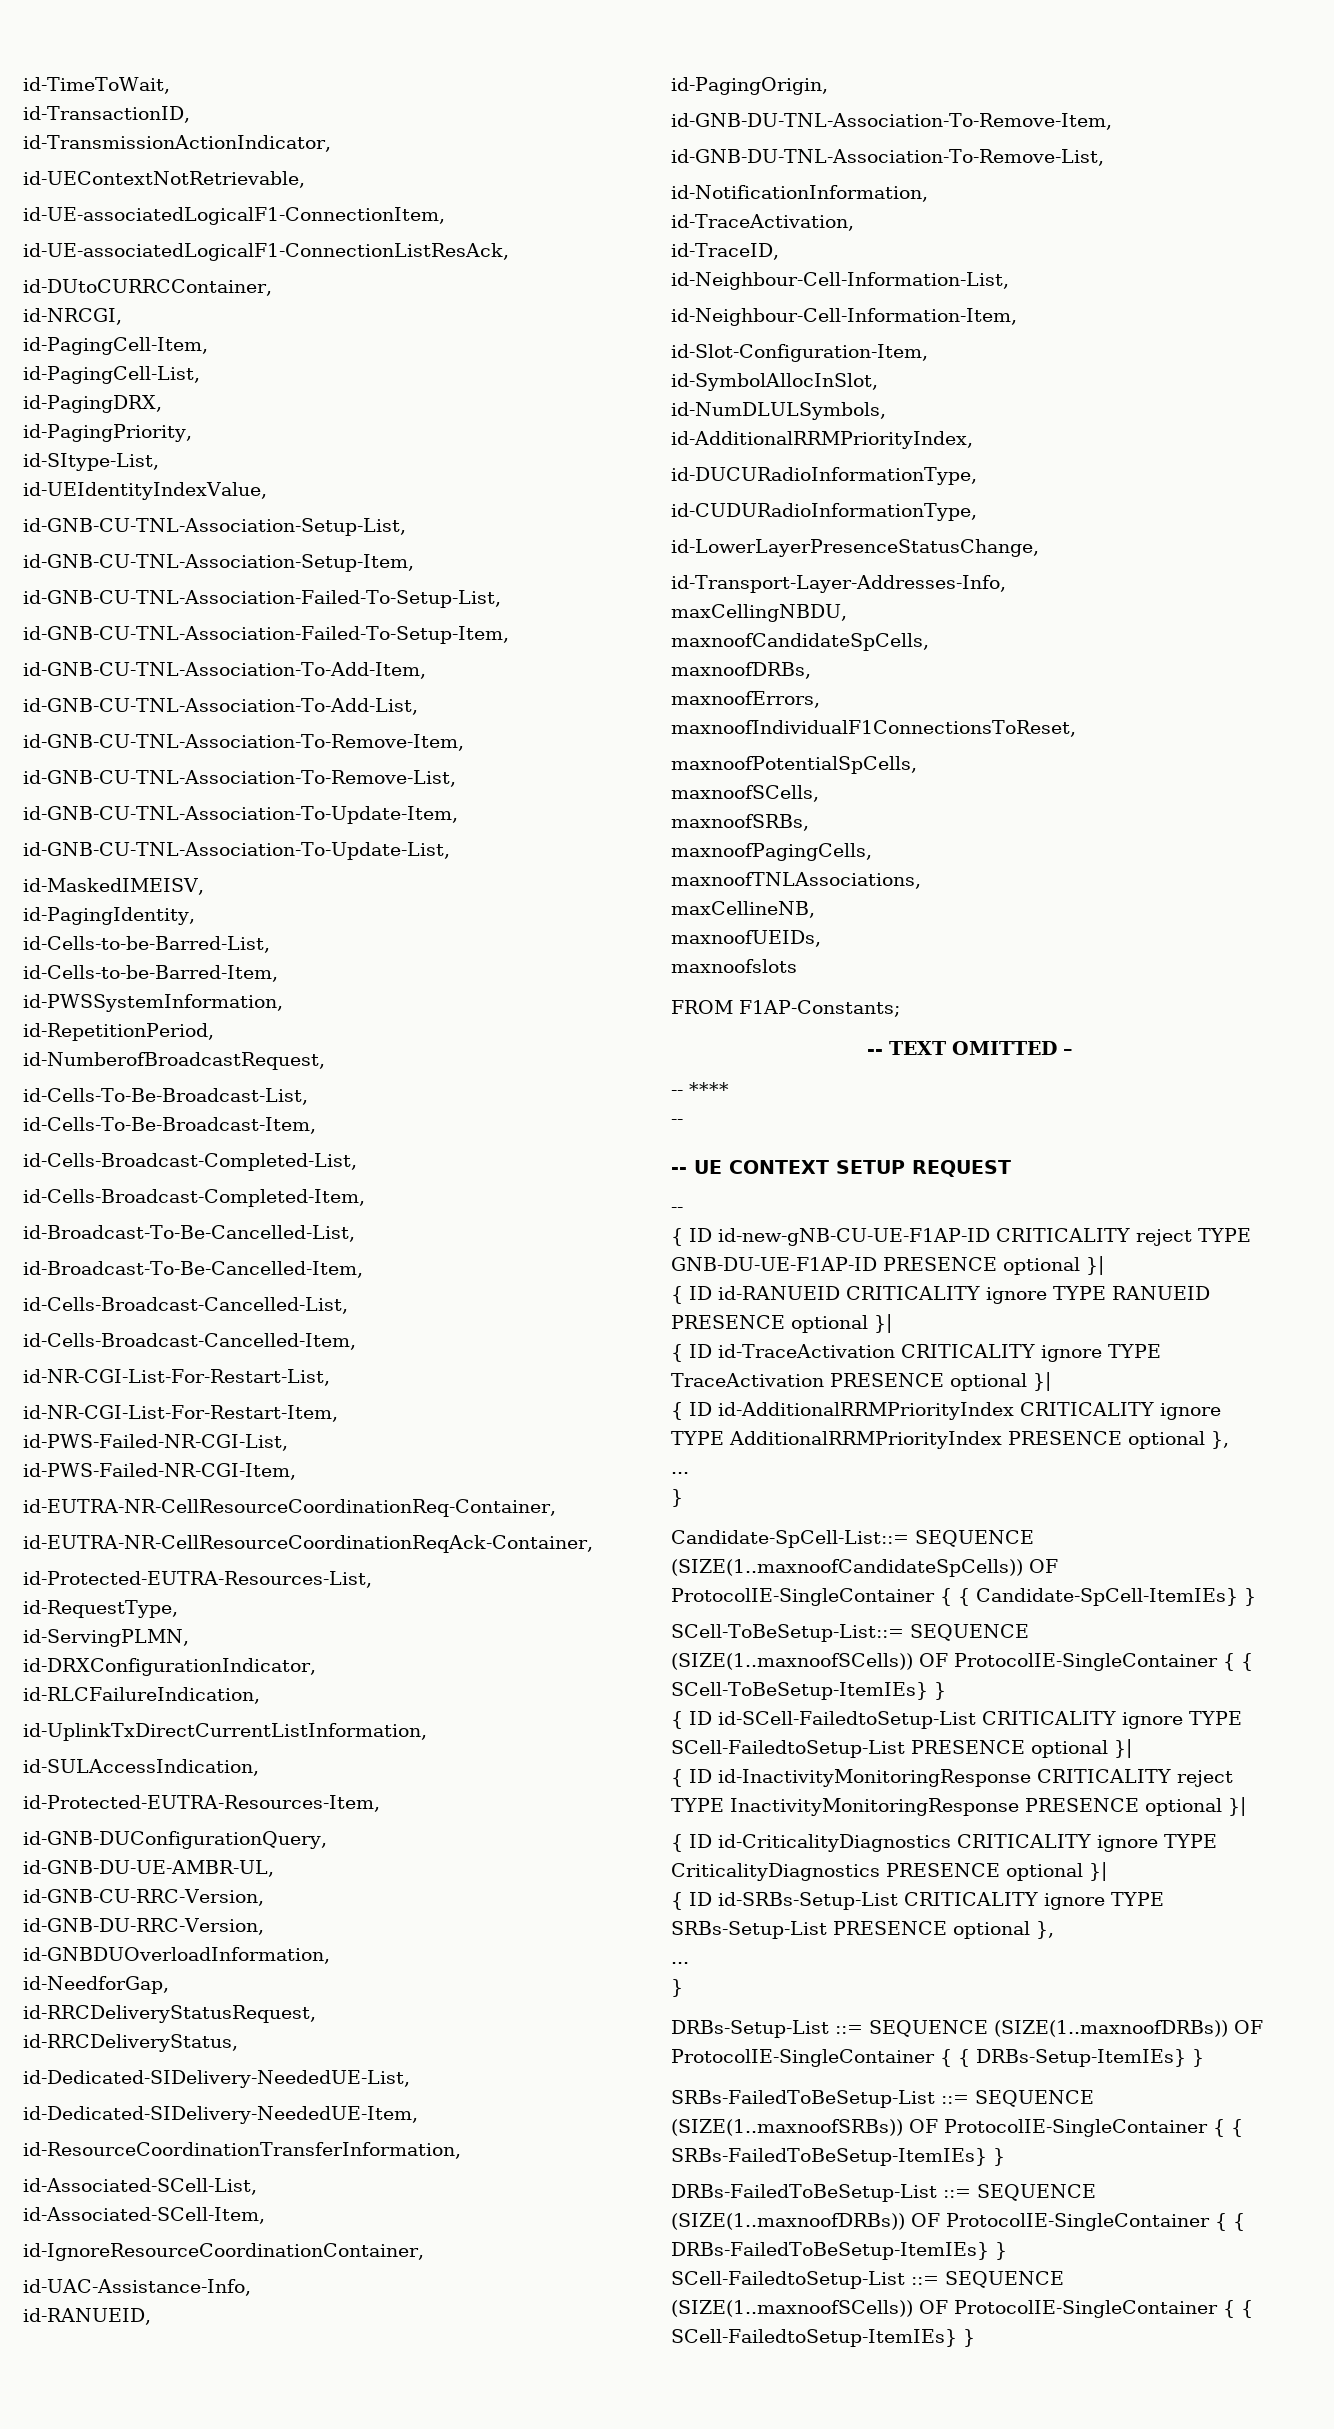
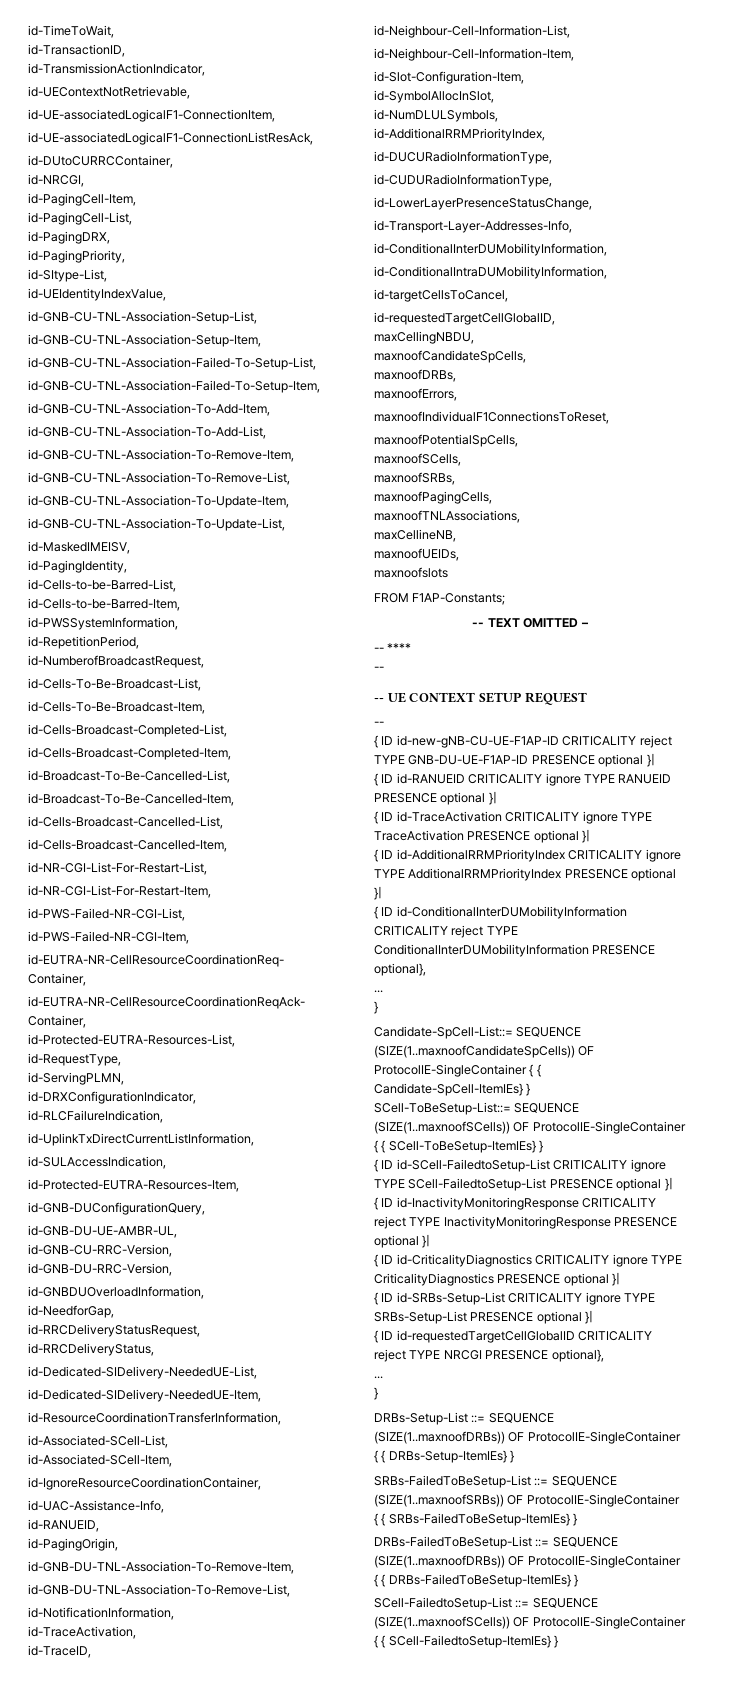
+ id-ConditionalInterDUMobilityInformation,
+ id-ConditionalIntraDUMobilityInformation,
+ id-targetCellsToCancel,
+ id-requestedTargetCellGlobalID,
- { ID id-AdditionalRRMPriorityIndex CRITICALITY ignore TYPE AdditionalRRMPriorityIndex PRESENCE optional },
+ { ID id-AdditionalRRMPriorityIndex CRITICALITY ignore TYPE AdditionalRRMPriorityIndex PRESENCE optional }|
+ { ID id-ConditionalInterDUMobilityInformation CRITICALITY reject TYPE ConditionalInterDUMobilityInformation PRESENCE optional},
- { ID id-SRBs-Setup-List CRITICALITY ignore TYPE SRBs-Setup-List PRESENCE optional },
+ { ID id-SRBs-Setup-List CRITICALITY ignore TYPE SRBs-Setup-List PRESENCE optional }|
+ { ID id-requestedTargetCellGlobalID CRITICALITY reject TYPE NRCGI PRESENCE optional},

